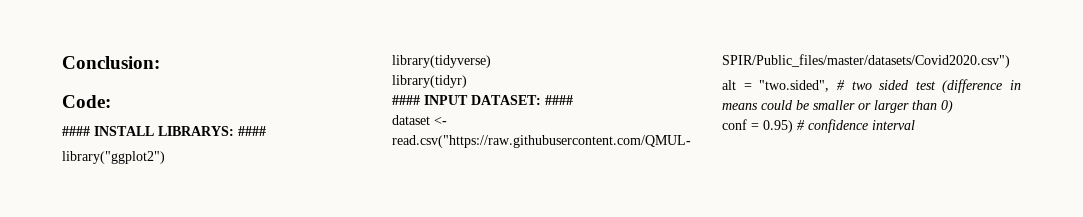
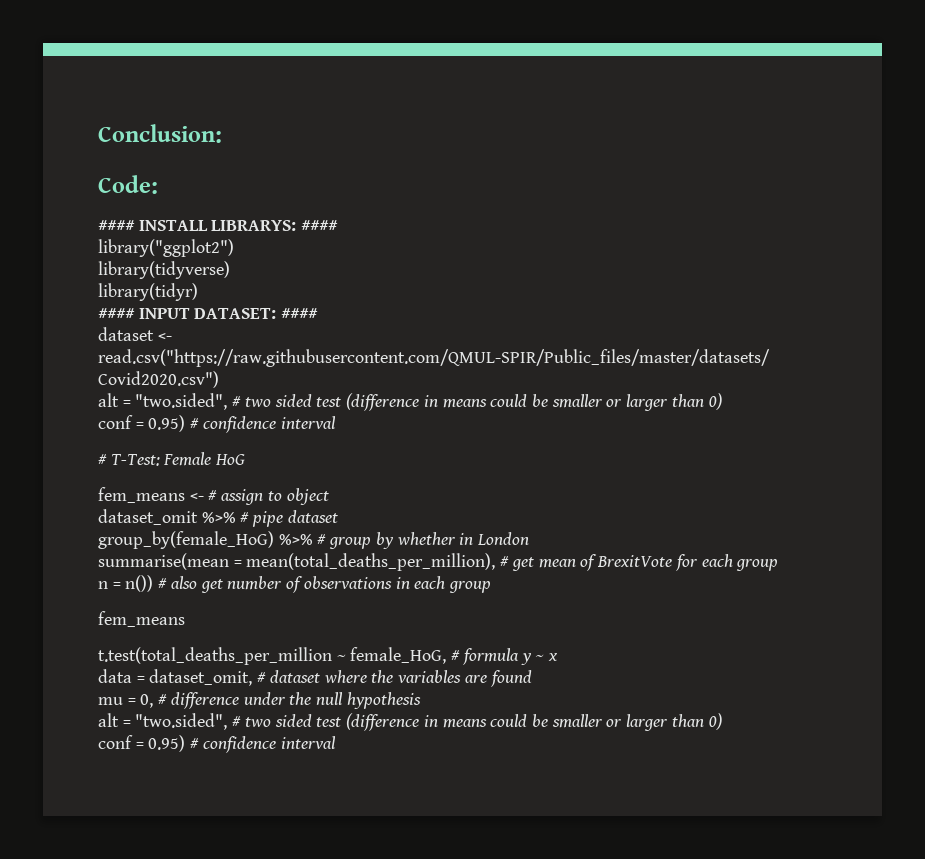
+ # T-Test: Female HoG
+ fem_means <- # assign to object
+ dataset_omit %>% # pipe dataset
+ group_by(female_HoG) %>% # group by whether in London
+ summarise(mean = mean(total_deaths_per_million), # get mean of BrexitVote for each group
+ n = n()) # also get number of observations in each group
+ fem_means
+ t.test(total_deaths_per_million ~ female_HoG, # formula y ~ x
+ data = dataset_omit, # dataset where the variables are found
+ mu = 0, # difference under the null hypothesis
+ alt = "two.sided", # two sided test (difference in means could be smaller or larger than 0)
+ conf = 0.95) # confidence interval

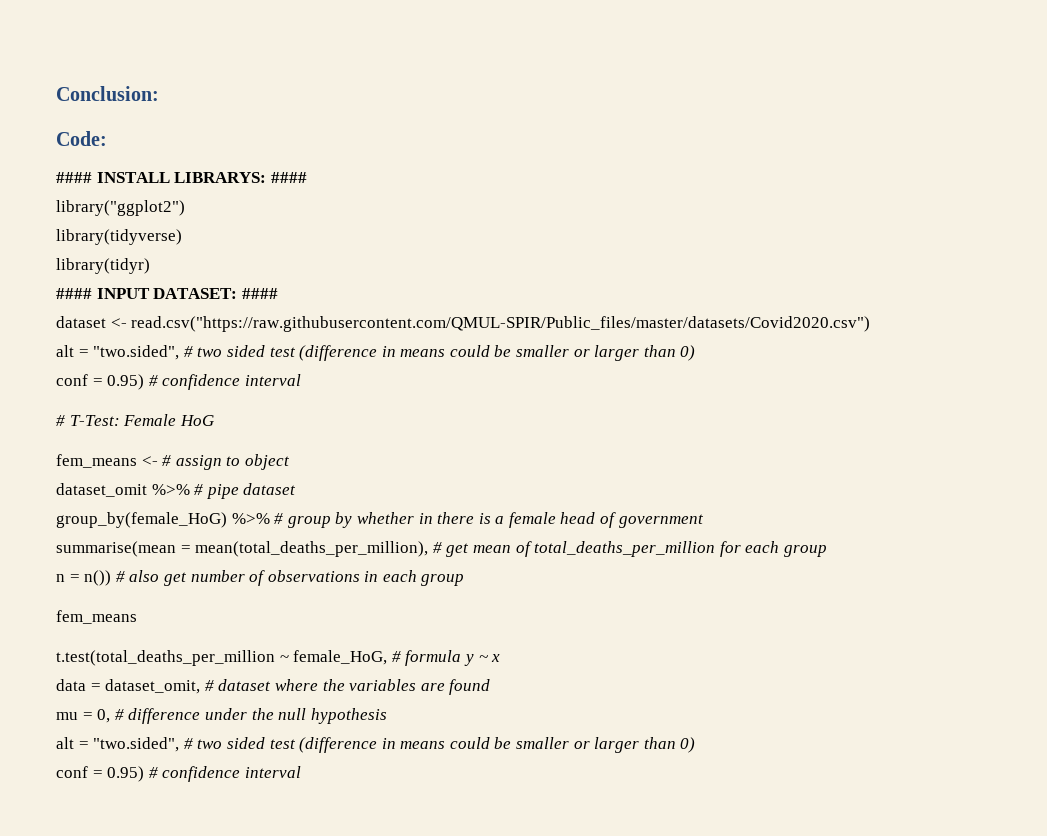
- group_by(female_HoG) %>% # group by whether in London
+ group_by(female_HoG) %>% # group by whether in there is a female head of government
- summarise(mean = mean(total_deaths_per_million), # get mean of BrexitVote for each group
+ summarise(mean = mean(total_deaths_per_million), # get mean of total_deaths_per_million for each group

